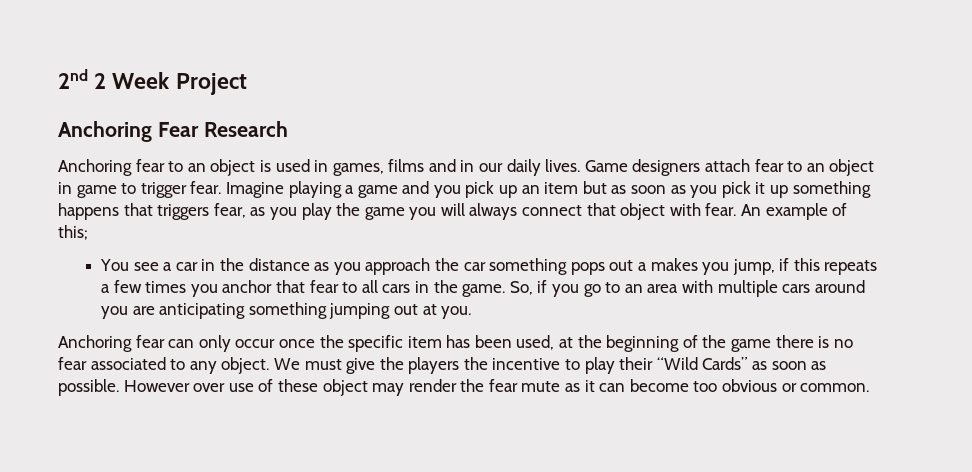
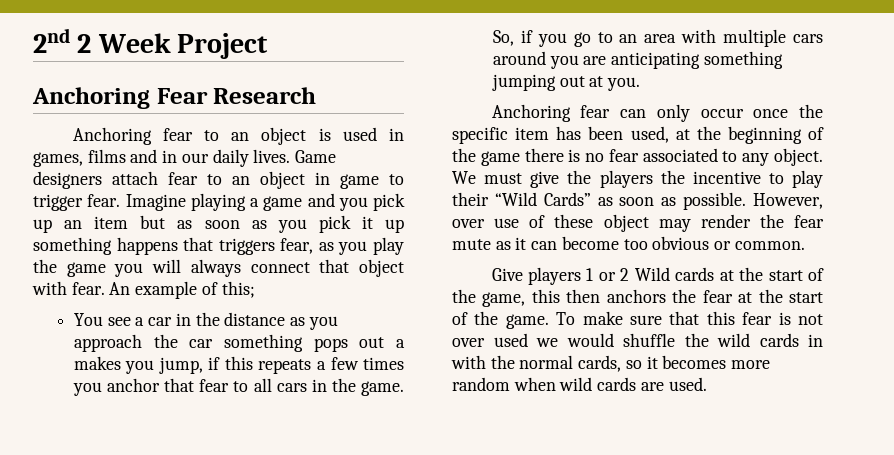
- However over use of these object may render the fear mute as it can become too obvious or common.
+ However, over use of these object may render the fear mute as it can become too obvious or common.
+ Give players 1 or 2 Wild cards at the start of the game, this then anchors the fear at the start of the game. To make sure that this fear is not over used we would shuffle the wild cards in with the normal cards, so it becomes more random when wild cards are used.

